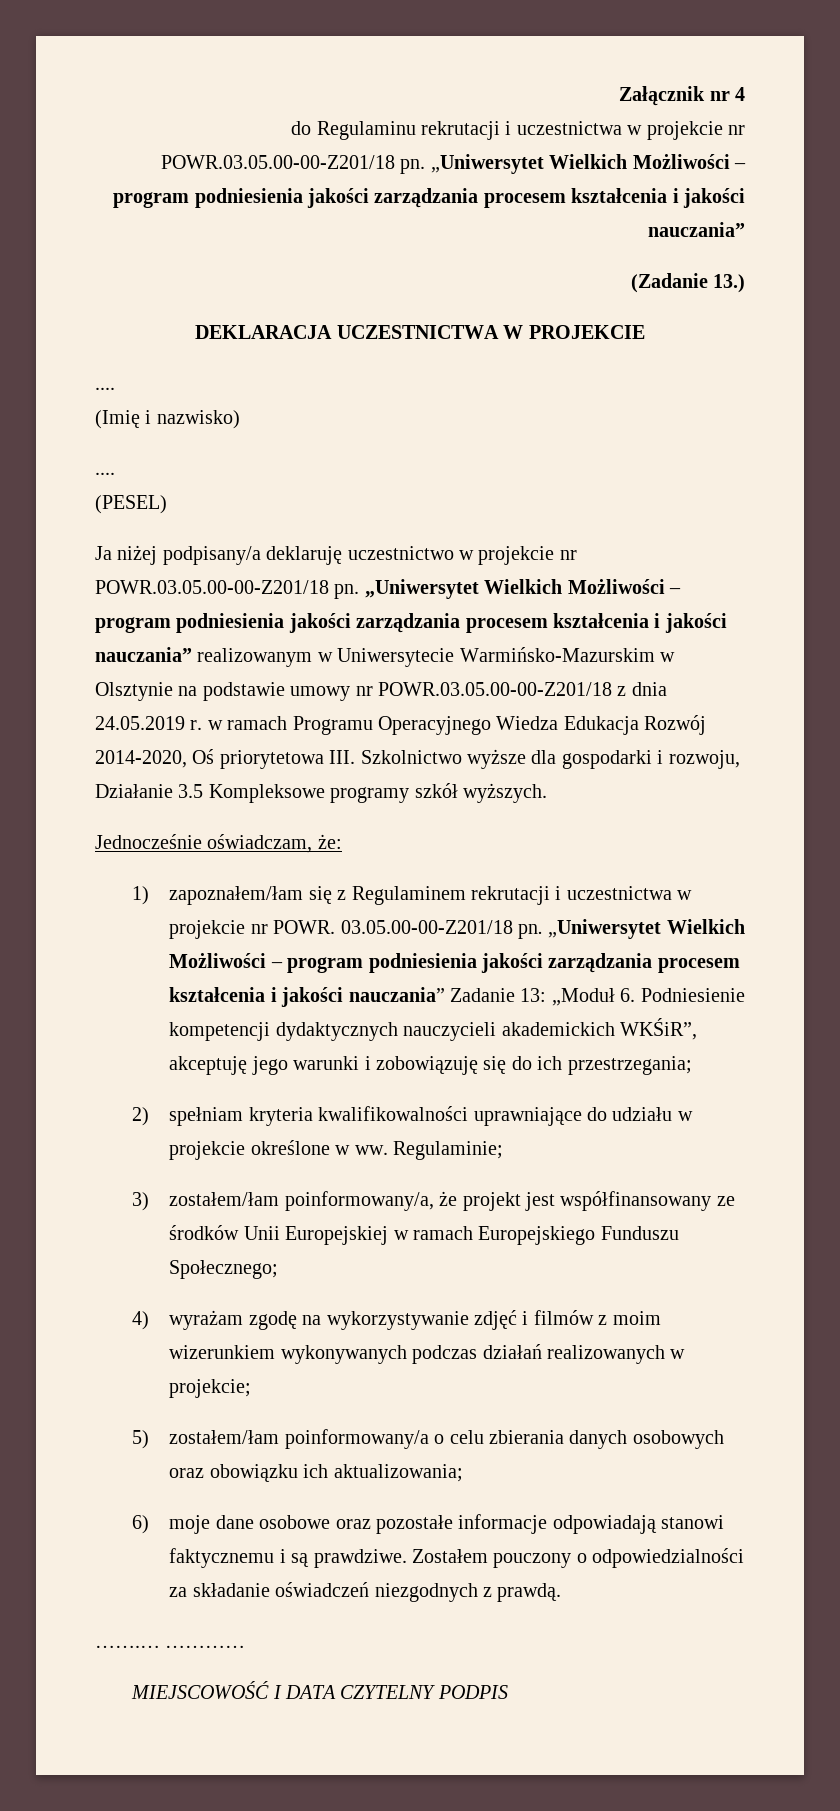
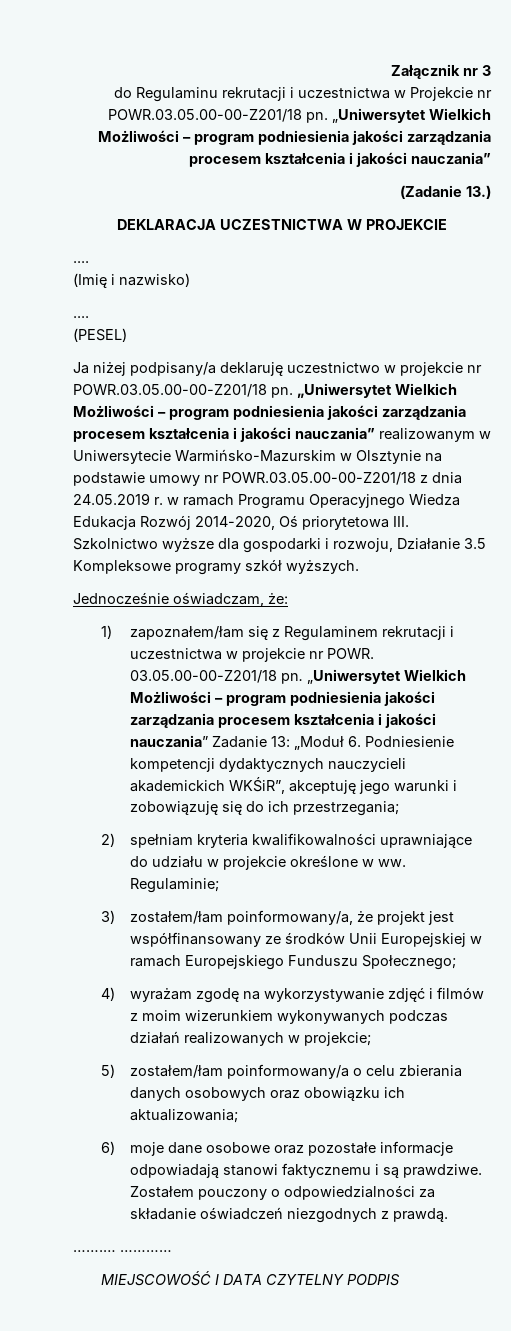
- Załącznik nr 4
+ Załącznik nr 3
- do Regulaminu rekrutacji i uczestnictwa w projekcie nr POWR.03.05.00-00-Z201/18 pn.
+ do Regulaminu rekrutacji i uczestnictwa w Projekcie nr POWR.03.05.00-00-Z201/18 pn.

